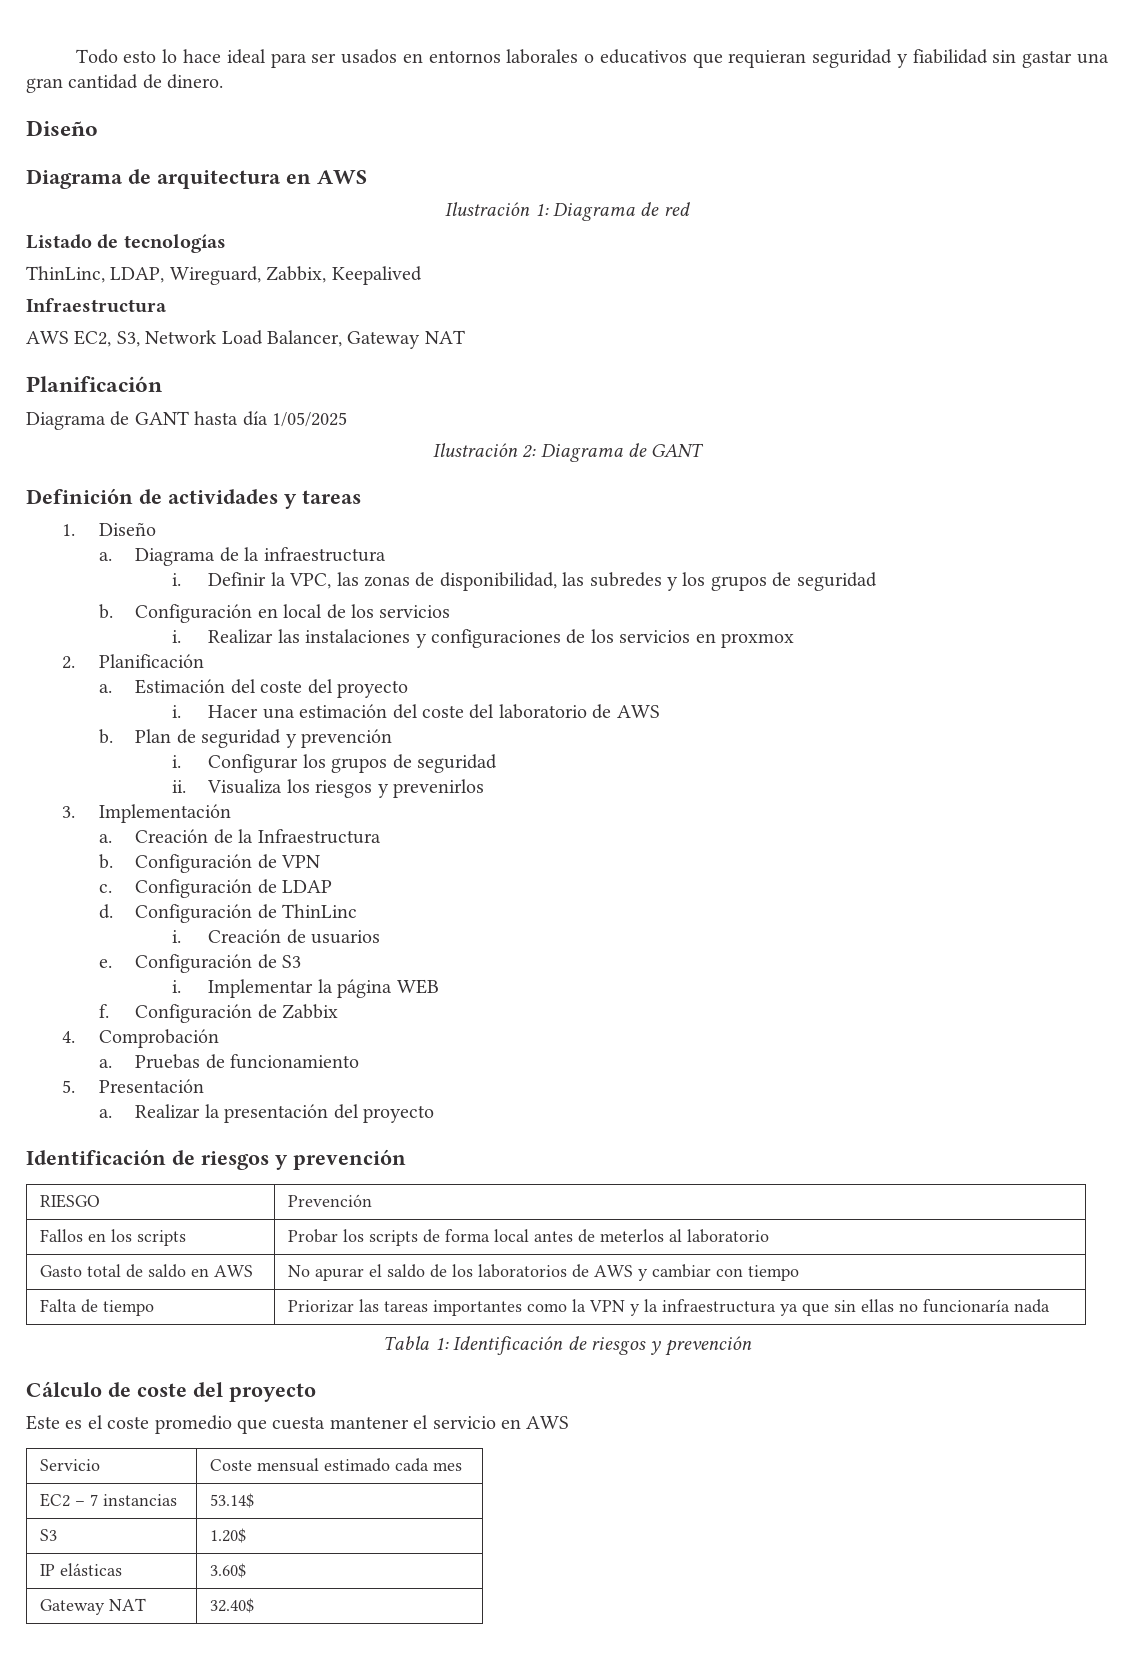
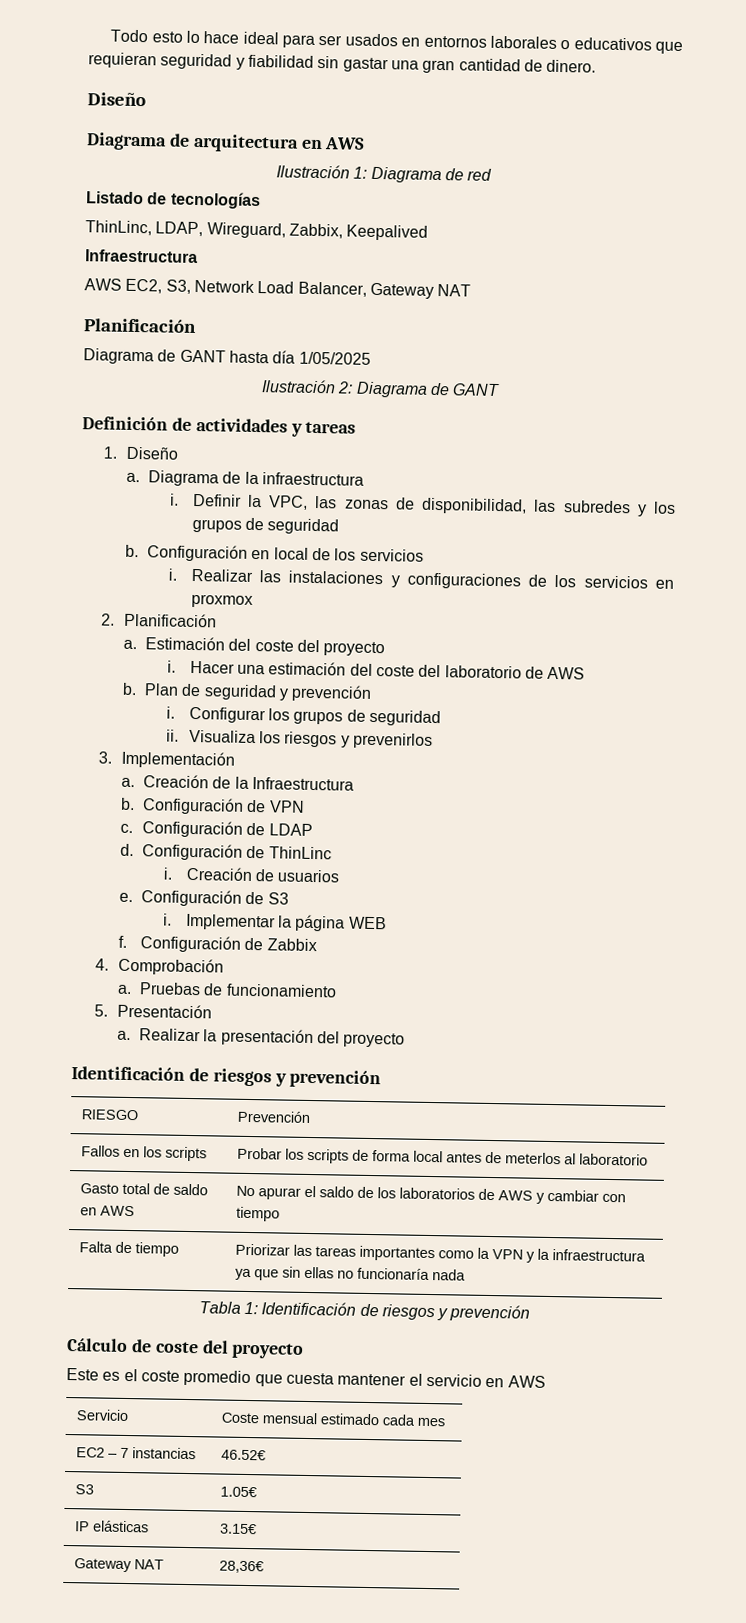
- EC2 – 7 instancias | 53.14$
+ EC2 – 7 instancias | 46.52€
- S3 | 1.20$
+ S3 | 1.05€
- IP elásticas | 3.60$
+ IP elásticas | 3.15€
- Gateway NAT | 32.40$
+ Gateway NAT | 28,36€

